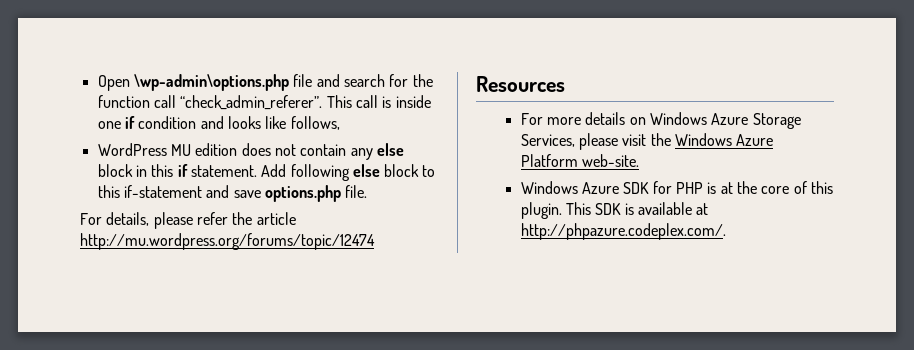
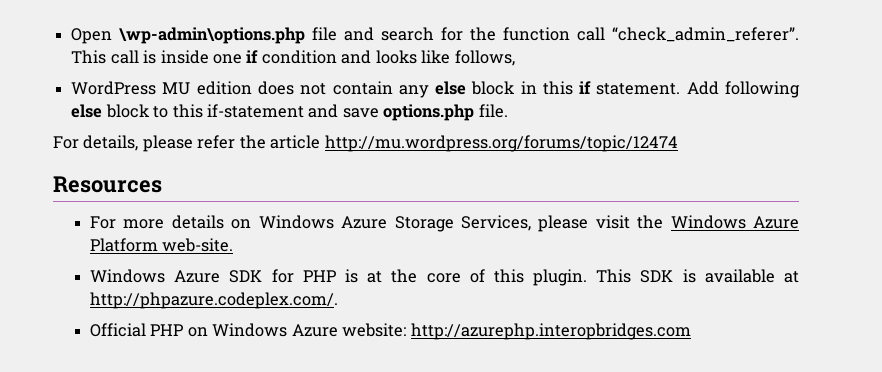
+ Official PHP on Windows Azure website: http://azurephp.interopbridges.com

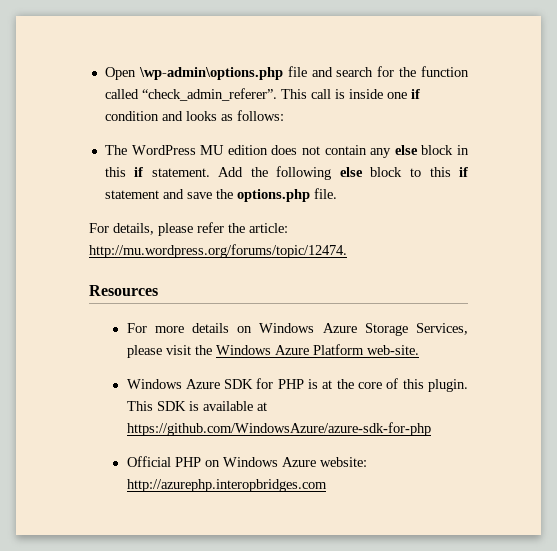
- Open \wp-admin\options.php file and search for the function call “check_admin_referer”.
+ Open \wp-admin\options.php file and search for the function called “check_admin_referer”.
- This call is inside one if condition and looks like follows,
- WordPress MU edition does not contain any else block in this if statement.
+ This call is inside one if condition and looks as follows:
+ The WordPress MU edition does not contain any else block in this if statement.
- Add following else block to this if-statement and save options.php file.
+ Add the following else block to this if statement and save the options.php file.
- For details, please refer the article http://mu.wordpress.org/forums/topic/12474
+ For details, please refer the article: http://mu.wordpress.org/forums/topic/12474.
- This SDK is available at http://phpazure.codeplex.com/.
+ This SDK is available at https://github.com/WindowsAzure/azure-sdk-for-php

